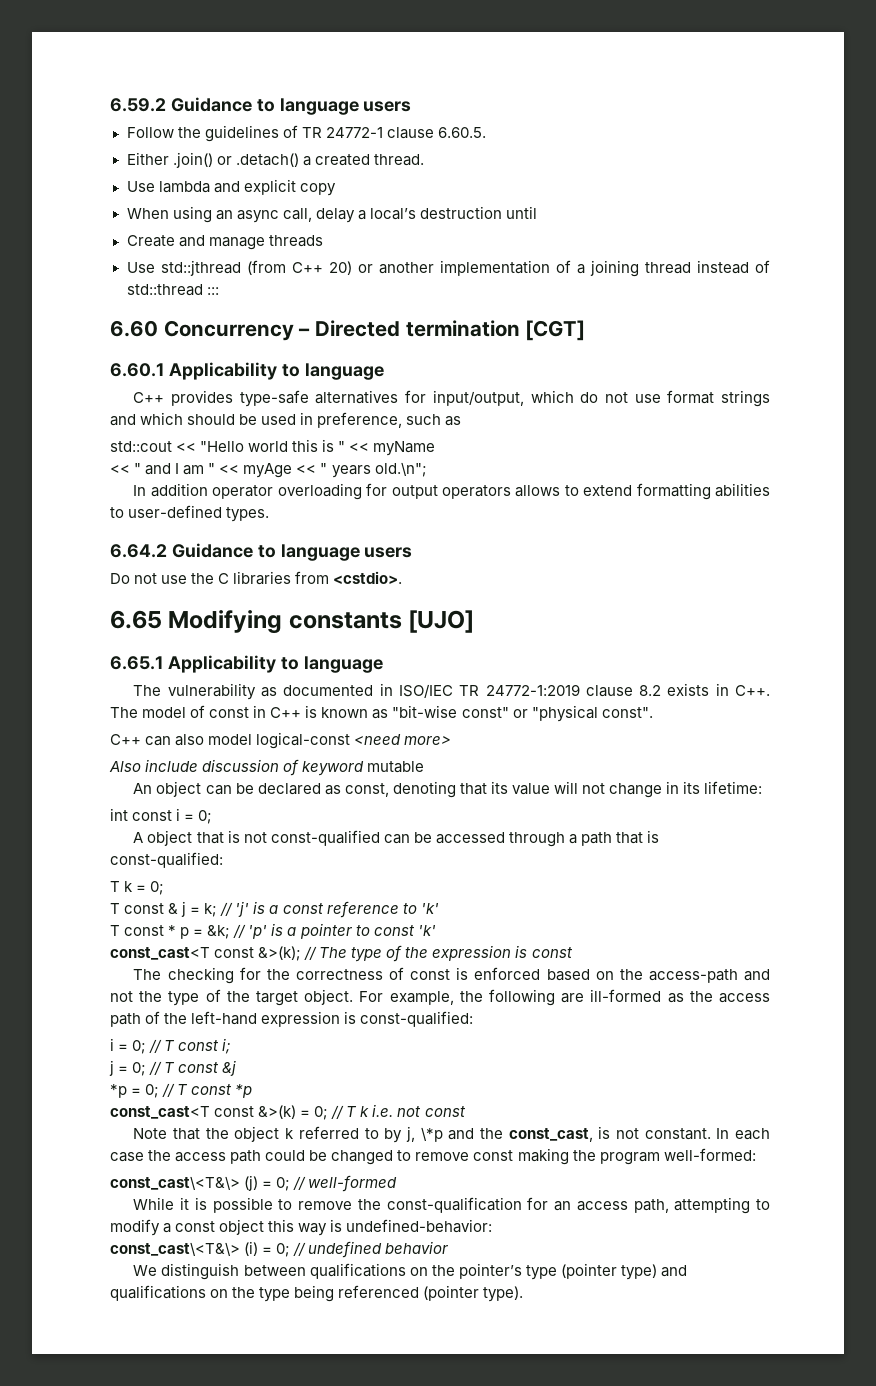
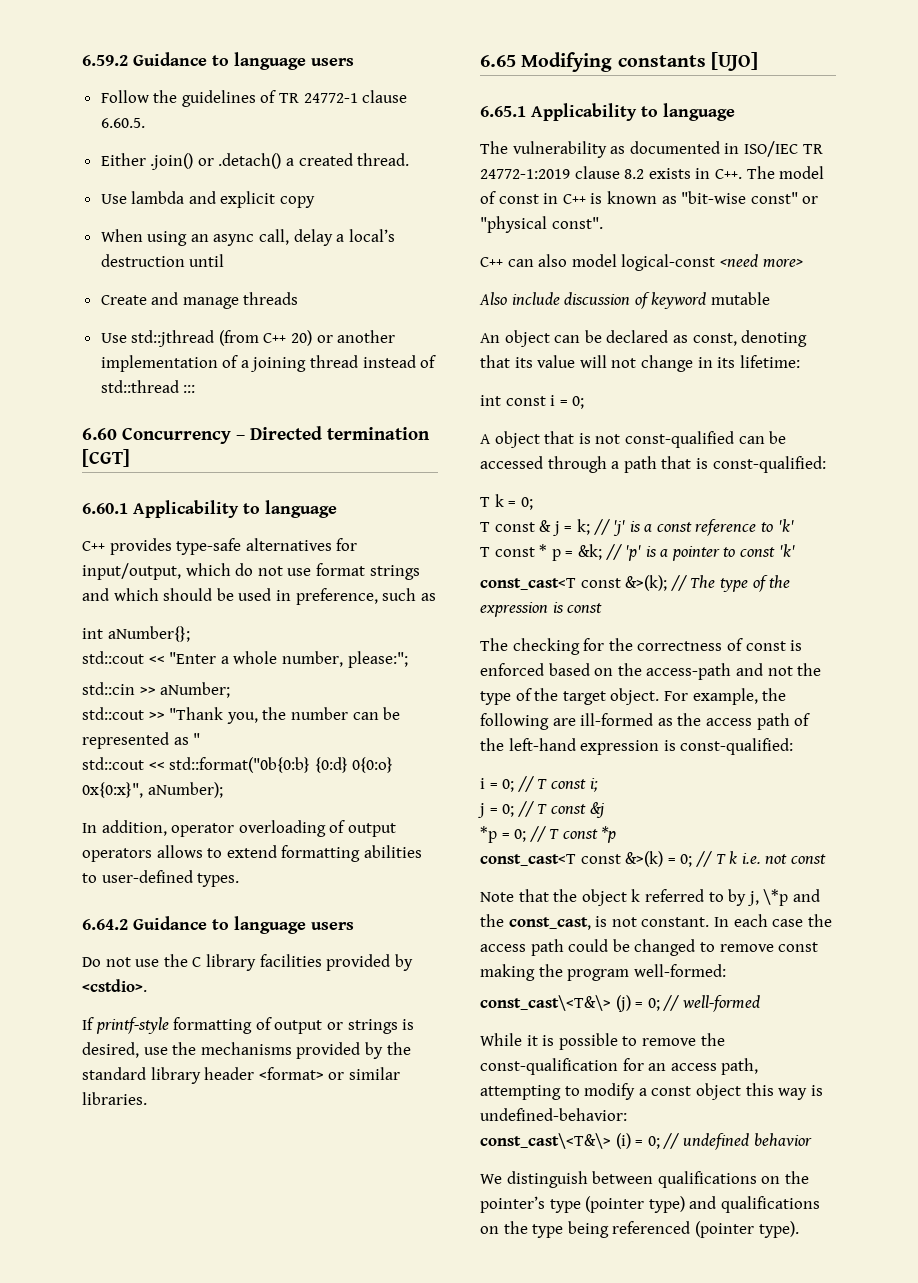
- std::cout << "Hello world this is " << myName
- << " and I am " << myAge << " years old.\n";
- In addition operator overloading for output operators allows to extend formatting abilities to user-defined types.
+ int aNumber{};
+ std::cout << "Enter a whole number, please:";
+ std::cin >> aNumber;
+ std::cout >> "Thank you, the number can be represented as "
+ std::cout << std::format("0b{0:b} {0:d} 0{0:o} 0x{0:x}", aNumber);
+ In addition, operator overloading of output operators allows to extend formatting abilities to user-defined types.
- Do not use the C libraries from <cstdio>.
+ Do not use the C library facilities provided by <cstdio>.
+ If printf-style formatting of output or strings is desired, use the mechanisms provided by the standard library header <format> or similar libraries.

